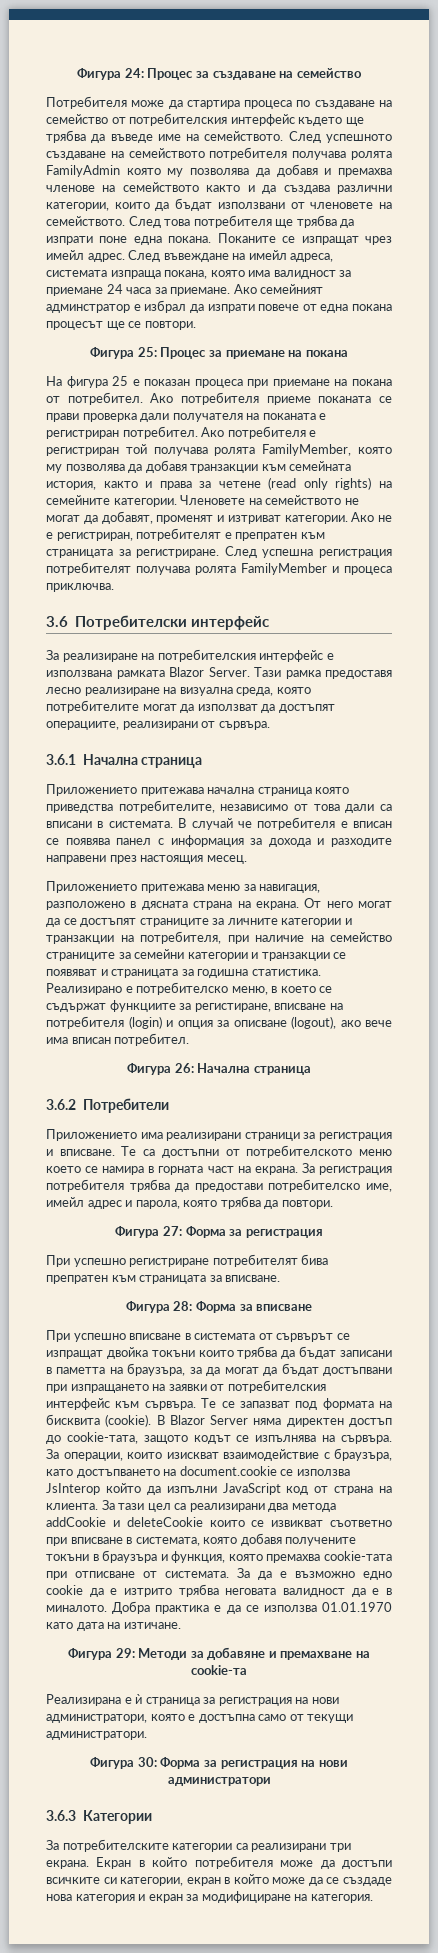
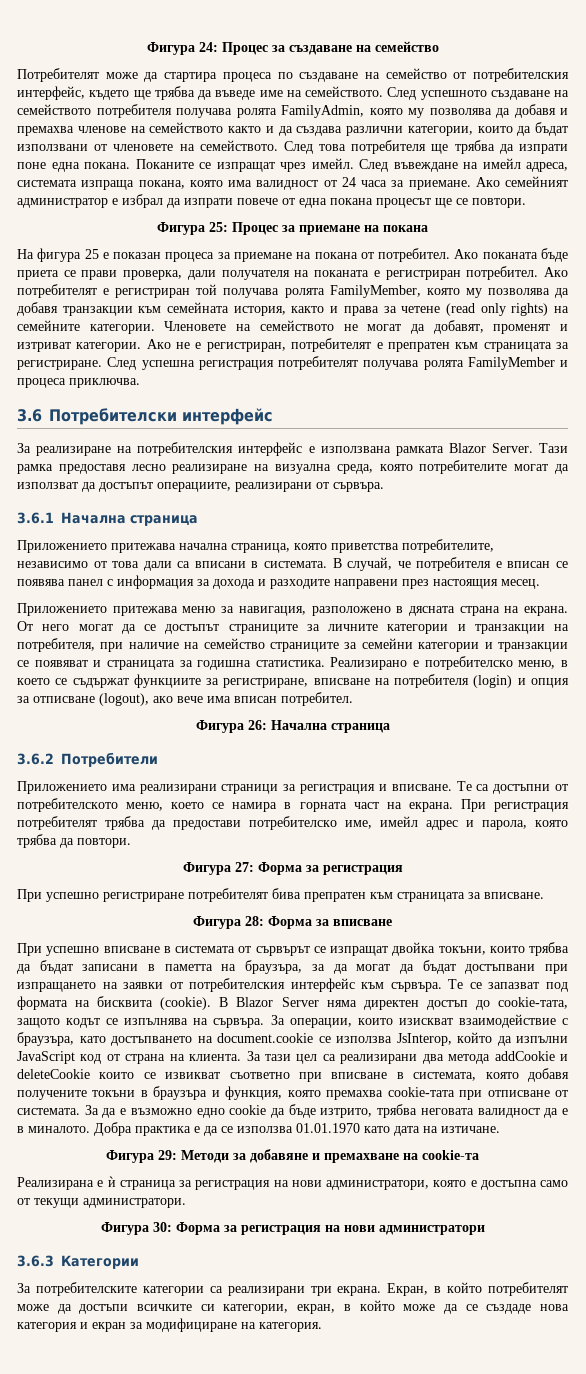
- Потребителя може да стартира процеса по създаване на семейство от потребителския интерфейс където ще трябва да въведе име на семейството.
+ Потребителят може да стартира процеса по създаване на семейство от потребителския интерфейс, където ще трябва да въведе име на семейството.
- След успешното създаване на семейството потребителя получава ролята FamilyAdmin която му позволява да добавя и премахва членове на семейството както и да създава различни категории, които да бъдат използвани от членовете на семейството.
+ След успешното създаване на семейството потребителя получава ролята FamilyAdmin, която му позволява да добавя и премахва членове на семейството както и да създава различни категории, които да бъдат използвани от членовете на семейството.
- Поканите се изпращат чрез имейл адрес.
+ Поканите се изпращат чрез имейл.
- След въвеждане на имейл адреса, системата изпраща покана, която има валидност за приемане 24 часа за приемане.
+ След въвеждане на имейл адреса, системата изпраща покана, която има валидност от 24 часа за приемане.
- Ако семейният админстратор е избрал да изпрати повече от една покана процесът ще се повтори.
+ Ако семейният администратор е избрал да изпрати повече от една покана процесът ще се повтори.
- На фигура 25 е показан процеса при приемане на покана от потребител.
+ На фигура 25 е показан процеса за приемане на покана от потребител.
- Ако потребителя приеме поканата се прави проверка дали получателя на поканата е регистриран потребител.
+ Ако поканата бъде приета се прави проверка, дали получателя на поканата е регистриран потребител.
- Ако потребителя е регистриран той получава ролята FamilyMember, която му позволява да добавя транзакции към семейната история, както и права за четене (read only rights) на семейните категории.
+ Ако потребителят е регистриран той получава ролята FamilyMember, която му позволява да добавя транзакции към семейната история, както и права за четене (read only rights) на семейните категории.
- Тази рамка предоставя лесно реализиране на визуална среда, която потребителите могат да използват да достъпят операциите, реализирани от сървъра.
+ Тази рамка предоставя лесно реализиране на визуална среда, която потребителите могат да използват да достъпът операциите, реализирани от сървъра.
- Приложението притежава начална страница която приведства потребителите, независимо от това дали са вписани в системата.
+ Приложението притежава начална страница, която приветства потребителите, независимо от това дали са вписани в системата.
- В случай че потребителя е вписан се появява панел с информация за дохода и разходите направени през настоящия месец.
+ В случай, че потребителя е вписан се появява панел с информация за дохода и разходите направени през настоящия месец.
- От него могат да се достъпят страниците за личните категории и транзакции на потребителя, при наличие на семейство страниците за семейни категории и транзакции се появяват и страницата за годишна статистика.
+ От него могат да се достъпът страниците за личните категории и транзакции на потребителя, при наличие на семейство страниците за семейни категории и транзакции се появяват и страницата за годишна статистика.
- Реализирано е потребителско меню, в което се съдържат функциите за регистиране, вписване на потребителя (login) и опция за описване (logout), ако вече има вписан потребител.
+ Реализирано е потребителско меню, в което се съдържат функциите за регистриране, вписване на потребителя (login) и опция за отписване (logout), ако вече има вписан потребител.
- Те са достъпни от потребителското меню което се намира в горната част на екрана.
+ Те са достъпни от потребителското меню, което се намира в горната част на екрана.
- За регистрация потребителя трябва да предостави потребителско име, имейл адрес и парола, която трябва да повтори.
+ При регистрация потребителят трябва да предостави потребителско име, имейл адрес и парола, която трябва да повтори.
- При успешно вписване в системата от сървърът се изпращат двойка токъни които трябва да бъдат записани в паметта на браузъра, за да могат да бъдат достъпвани при изпращането на заявки от потребителския интерфейс към сървъра.
+ При успешно вписване в системата от сървърът се изпращат двойка токъни, които трябва да бъдат записани в паметта на браузъра, за да могат да бъдат достъпвани при изпращането на заявки от потребителския интерфейс към сървъра.
- За операции, които изискват взаимодействие с браузъра, като достъпването на document.cookie се използва JsInterop който да изпълни JavaScript код от страна на клиента.
+ За операции, които изискват взаимодействие с браузъра, като достъпването на document.cookie се използва JsInterop, който да изпълни JavaScript код от страна на клиента.
- За да е възможно едно cookie да е изтрито трябва неговата валидност да е в миналото.
+ За да е възможно едно cookie да бъде изтрито, трябва неговата валидност да е в миналото.
- Екран в който потребителя може да достъпи всичките си категории, екран в който може да се създаде нова категория и екран за модифициране на категория.
+ Екран, в който потребителят може да достъпи всичките си категории, екран, в който може да се създаде нова категория и екран за модифициране на категория.

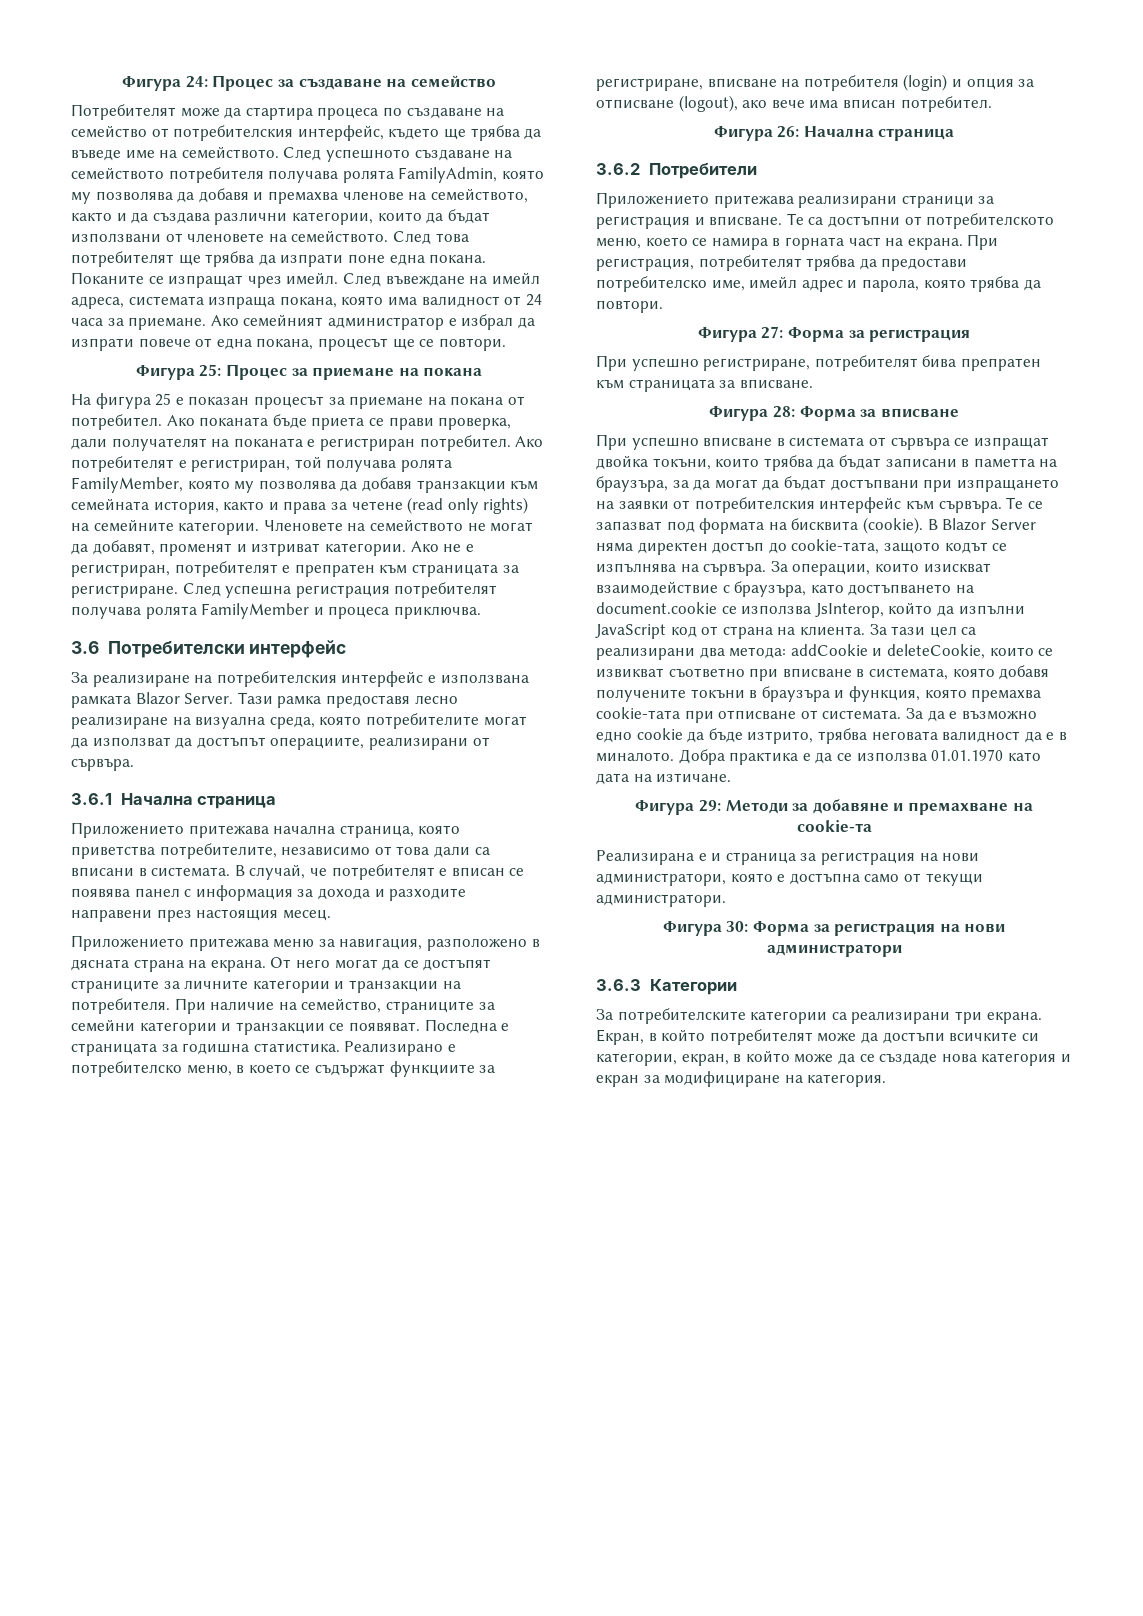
- След успешното създаване на семейството потребителя получава ролята FamilyAdmin, която му позволява да добавя и премахва членове на семейството както и да създава различни категории, които да бъдат използвани от членовете на семейството.
+ След успешното създаване на семейството потребителя получава ролята FamilyAdmin, която му позволява да добавя и премахва членове на семейството, както и да създава различни категории, които да бъдат използвани от членовете на семейството.
- След това потребителя ще трябва да изпрати поне една покана.
+ След това потребителят ще трябва да изпрати поне една покана.
- Ако семейният администратор е избрал да изпрати повече от една покана процесът ще се повтори.
+ Ако семейният администратор е избрал да изпрати повече от една покана, процесът ще се повтори.
- На фигура 25 е показан процеса за приемане на покана от потребител.
+ На фигура 25 е показан процесът за приемане на покана от потребител.
- Ако поканата бъде приета се прави проверка, дали получателя на поканата е регистриран потребител.
+ Ако поканата бъде приета се прави проверка, дали получателят на поканата е регистриран потребител.
- Ако потребителят е регистриран той получава ролята FamilyMember, която му позволява да добавя транзакции към семейната история, както и права за четене (read only rights) на семейните категории.
+ Ако потребителят е регистриран, той получава ролята FamilyMember, която му позволява да добавя транзакции към семейната история, както и права за четене (read only rights) на семейните категории.
- В случай, че потребителя е вписан се появява панел с информация за дохода и разходите направени през настоящия месец.
+ В случай, че потребителят е вписан се появява панел с информация за дохода и разходите направени през настоящия месец.
- От него могат да се достъпът страниците за личните категории и транзакции на потребителя, при наличие на семейство страниците за семейни категории и транзакции се появяват и страницата за годишна статистика.
+ От него могат да се достъпят страниците за личните категории и транзакции на потребителя. При наличие на семейство, страниците за семейни категории и транзакции се появяват. Последна е страницата за годишна статистика.
- Приложението има реализирани страници за регистрация и вписване.
+ Приложението притежава реализирани страници за регистрация и вписване.
- При регистрация потребителят трябва да предостави потребителско име, имейл адрес и парола, която трябва да повтори.
+ При регистрация, потребителят трябва да предостави потребителско име, имейл адрес и парола, която трябва да повтори.
- При успешно регистриране потребителят бива препратен към страницата за вписване.
+ При успешно регистриране, потребителят бива препратен към страницата за вписване.
- При успешно вписване в системата от сървърът се изпращат двойка токъни, които трябва да бъдат записани в паметта на браузъра, за да могат да бъдат достъпвани при изпращането на заявки от потребителския интерфейс към сървъра.
+ При успешно вписване в системата от сървъра се изпращат двойка токъни, които трябва да бъдат записани в паметта на браузъра, за да могат да бъдат достъпвани при изпращането на заявки от потребителския интерфейс към сървъра.
- За тази цел са реализирани два метода addCookie и deleteCookie които се извикват съответно при вписване в системата, която добавя получените токъни в браузъра и функция, която премахва cookie-тата при отписване от системата.
+ За тази цел са реализирани два метода: addCookie и deleteCookie, които се извикват съответно при вписване в системата, която добавя получените токъни в браузъра и функция, която премахва cookie-тата при отписване от системата.
- Реализирана е ѝ страница за регистрация на нови администратори, която е достъпна само от текущи администратори.
+ Реализирана е и страница за регистрация на нови администратори, която е достъпна само от текущи администратори.

